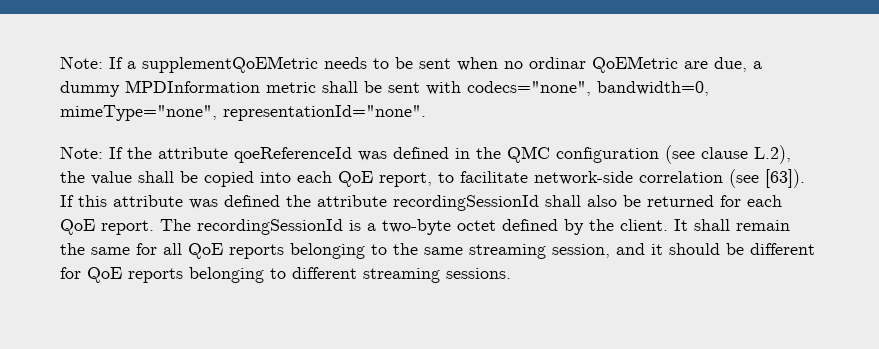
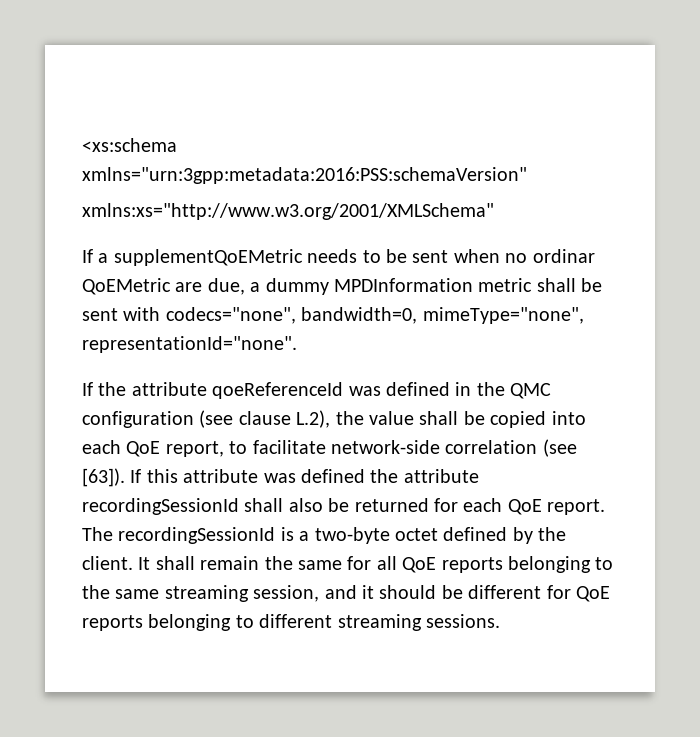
- Note: If a supplementQoEMetric needs to be sent when no ordinar QoEMetric are due, a dummy MPDInformation metric shall be sent with codecs="none", bandwidth=0, mimeType="none", representationId="none".
+ <xs:schema xmlns="urn:3gpp:metadata:2016:PSS:schemaVersion"
+ xmlns:xs="http://www.w3.org/2001/XMLSchema"
+ If a supplementQoEMetric needs to be sent when no ordinar QoEMetric are due, a dummy MPDInformation metric shall be sent with codecs="none", bandwidth=0, mimeType="none", representationId="none".
- Note: If the attribute qoeReferenceId was defined in the QMC configuration (see clause L.2), the value shall be copied into each QoE report, to facilitate network-side correlation (see [63]).
+ If the attribute qoeReferenceId was defined in the QMC configuration (see clause L.2), the value shall be copied into each QoE report, to facilitate network-side correlation (see [63]).

